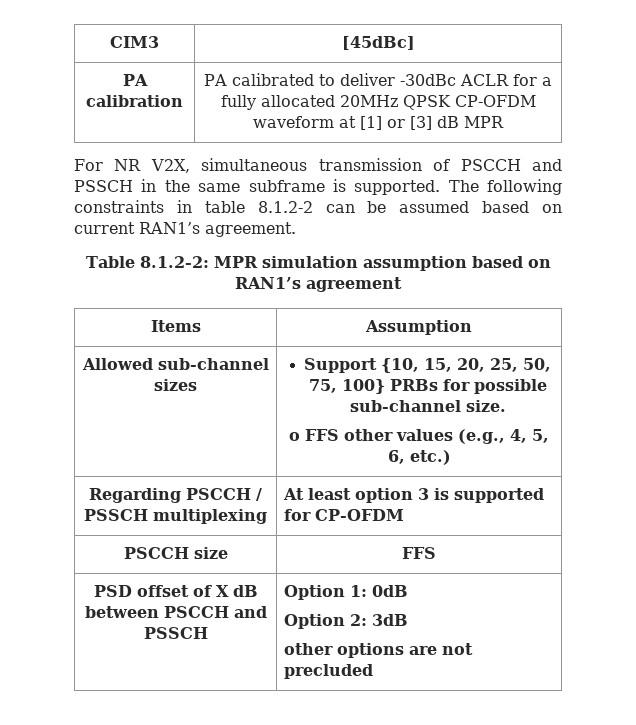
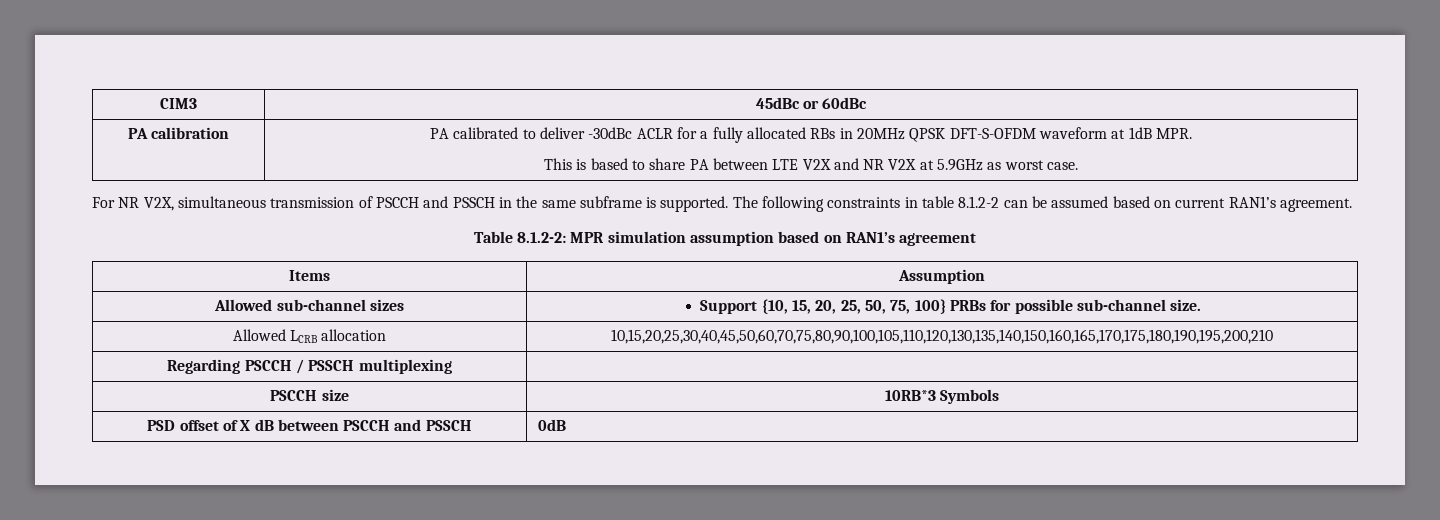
- CIM3 | [45dBc]
+ CIM3 | 45dBc or 60dBc
- PA calibration | PA calibrated to deliver -30dBc ACLR for a fully allocated 20MHz QPSK CP-OFDM waveform at [1] or [3] dB MPR
+ PA calibration | PA calibrated to deliver -30dBc ACLR for a fully allocated RBs in 20MHz QPSK DFT-S-OFDM waveform at 1dB MPR.
+ This is based to share PA between LTE V2X and NR V2X at 5.9GHz as worst case.
  Allowed sub-channel sizes | Support {10, 15, 20, 25, 50, 75, 100} PRBs for possible sub-channel size.
- o FFS other values (e.g., 4, 5, 6, etc.)
+ Allowed LCRB allocation | 10,15,20,25,30,40,45,50,60,70,75,80,90,100,105,110,120,130,135,140,150,160,165,170,175,180,190,195,200,210
- Regarding PSCCH / PSSCH multiplexing | At least option 3 is supported for CP-OFDM
+ Regarding PSCCH / PSSCH multiplexing |
- PSCCH size | FFS
+ PSCCH size | 10RB*3 Symbols
- PSD offset of X dB between PSCCH and PSSCH | Option 1: 0dB
- Option 2: 3dB
- other options are not precluded
+ PSD offset of X dB between PSCCH and PSSCH | 0dB

